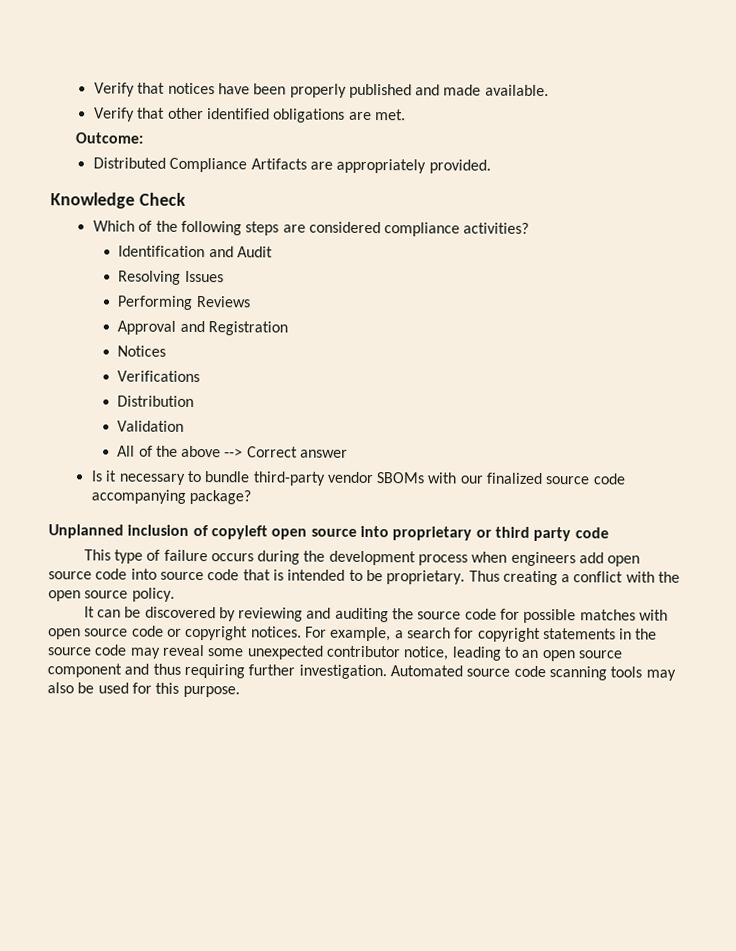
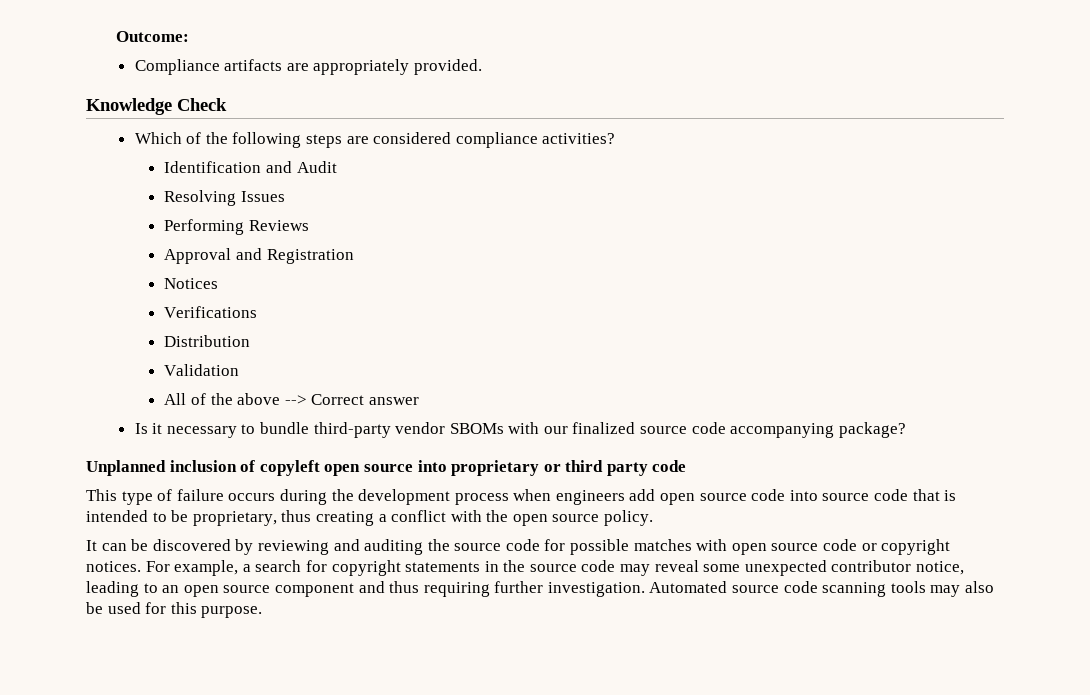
- Verify that notices have been properly published and made available.
- Verify that other identified obligations are met.
  Outcome:
- Distributed Compliance Artifacts are appropriately provided.
+ Compliance artifacts are appropriately provided.
- This type of failure occurs during the development process when engineers add open source code into source code that is intended to be proprietary. Thus creating a conflict with the open source policy.
+ This type of failure occurs during the development process when engineers add open source code into source code that is intended to be proprietary, thus creating a conflict with the open source policy.

